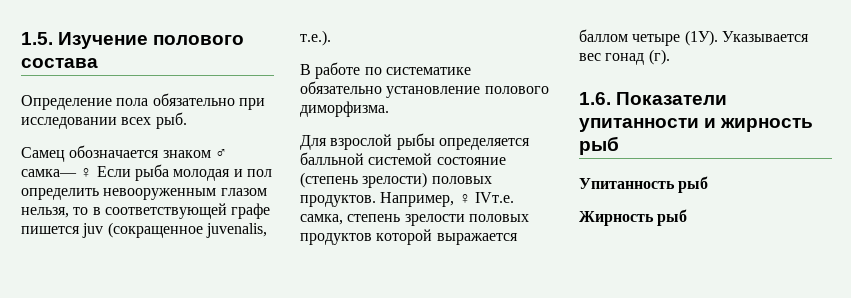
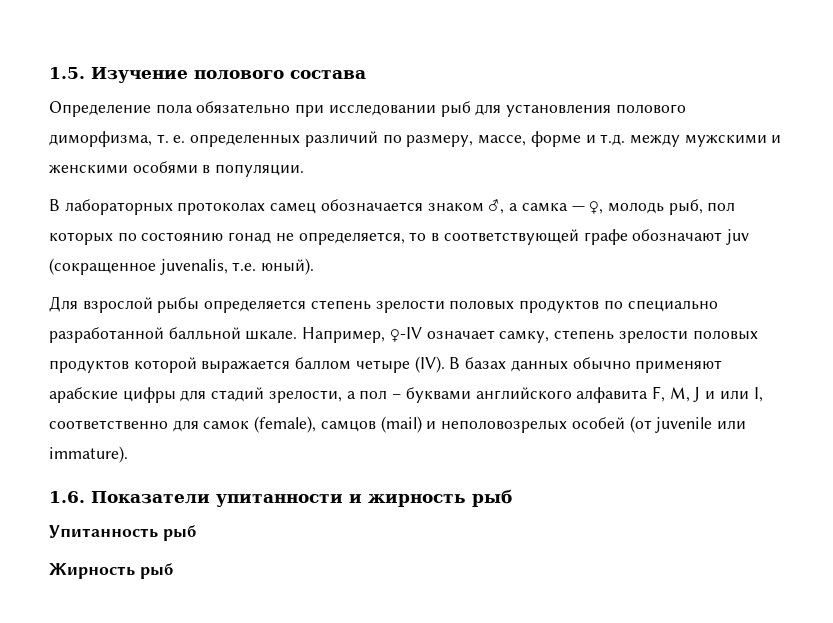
- Определение пола обязательно при исследовании всех рыб.
- Самец обозначается знаком ♂ самка— ♀ Если рыба молодая и пол определить невооруженным глазом нельзя, то в соответствующей графе пишется juv (сокращенное juvenalis, т.е.).
- В работе по систематике обязательно установление полового диморфизма.
- Для взрослой рыбы определяется балльной системой состояние (степень зрелости) половых продуктов. Например, ♀ IVт.е. самка, степень зрелости половых продуктов которой выражается баллом четыре (1У). Указывается вес гонад (г).
+ Определение пола обязательно при исследовании рыб для установления полового диморфизма, т. е. определенных различий по размеру, массе, форме и т.д. между мужскими и женскими особями в популяции.
+ В лабораторных протоколах самец обозначается знаком ♂, а самка — ♀, молодь рыб, пол которых по состоянию гонад не определяется, то в соответствующей графе обозначают juv (сокращенное juvenalis, т.е. юный).
+ Для взрослой рыбы определяется степень зрелости половых продуктов по специально разработанной балльной шкале. Например, ♀-IV означает самку, степень зрелости половых продуктов которой выражается баллом четыре (IV). В базах данных обычно применяют арабские цифры для стадий зрелости, а пол – буквами английского алфавита F, M, J и или I, соответственно для самок (female), самцов (mail) и неполовозрелых особей (от juvenile или immature).

